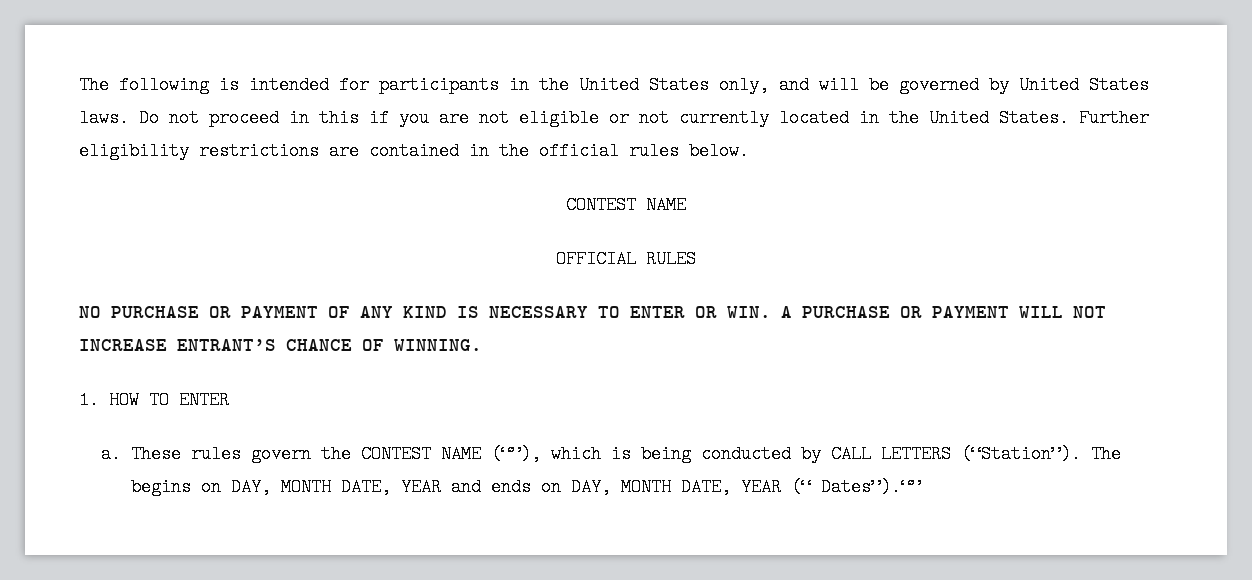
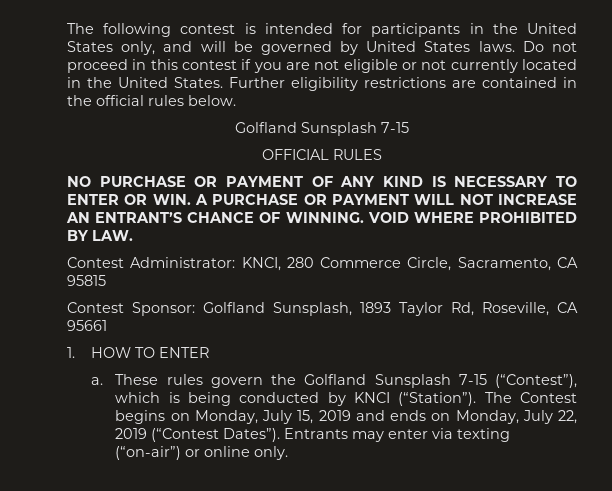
- The following is intended for participants in the United States only, and will be governed by United States laws.
+ The following contest is intended for participants in the United States only, and will be governed by United States laws.
- Do not proceed in this if you are not eligible or not currently located in the United States.
+ Do not proceed in this contest if you are not eligible or not currently located in the United States.
  Further eligibility restrictions are contained in the official rules below.
- CONTEST NAME
+ Golfland Sunsplash 7-15
- NO PURCHASE OR PAYMENT OF ANY KIND IS NECESSARY TO ENTER OR WIN. A PURCHASE OR PAYMENT WILL NOT INCREASE ENTRANT’S CHANCE OF WINNING.
+ NO PURCHASE OR PAYMENT OF ANY KIND IS NECESSARY TO ENTER OR WIN. A PURCHASE OR PAYMENT WILL NOT INCREASE AN ENTRANT’S CHANCE OF WINNING. VOID WHERE PROHIBITED BY LAW.
+ Contest Administrator: KNCI, 280 Commerce Circle, Sacramento, CA 95815
+ Contest Sponsor: Golfland Sunsplash, 1893 Taylor Rd, Roseville, CA 95661
- These rules govern the CONTEST NAME (“”), which is being conducted by CALL LETTERS (“Station”).
+ These rules govern the Golfland Sunsplash 7-15 (“Contest”), which is being conducted by KNCI (“Station”).
- The begins on DAY, MONTH DATE, YEAR and ends on DAY, MONTH DATE, YEAR (“ Dates”).“”
+ The Contest begins on Monday, July 15, 2019 and ends on Monday, July 22, 2019 (“Contest Dates”). Entrants may enter via texting (“on-air”) or online only.

